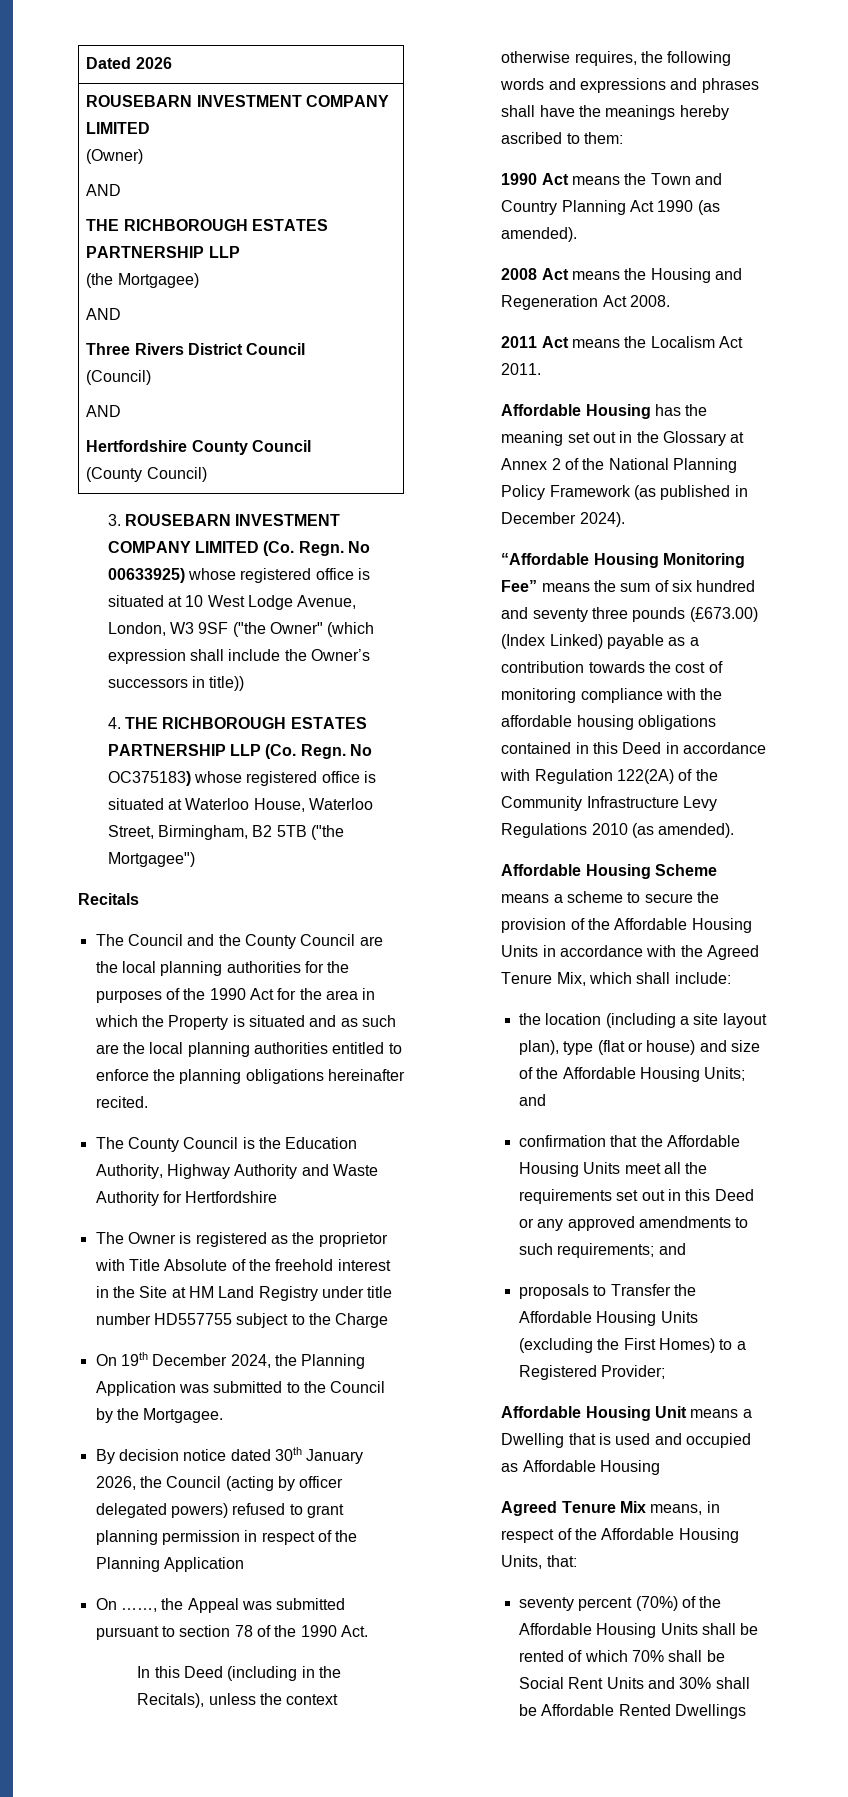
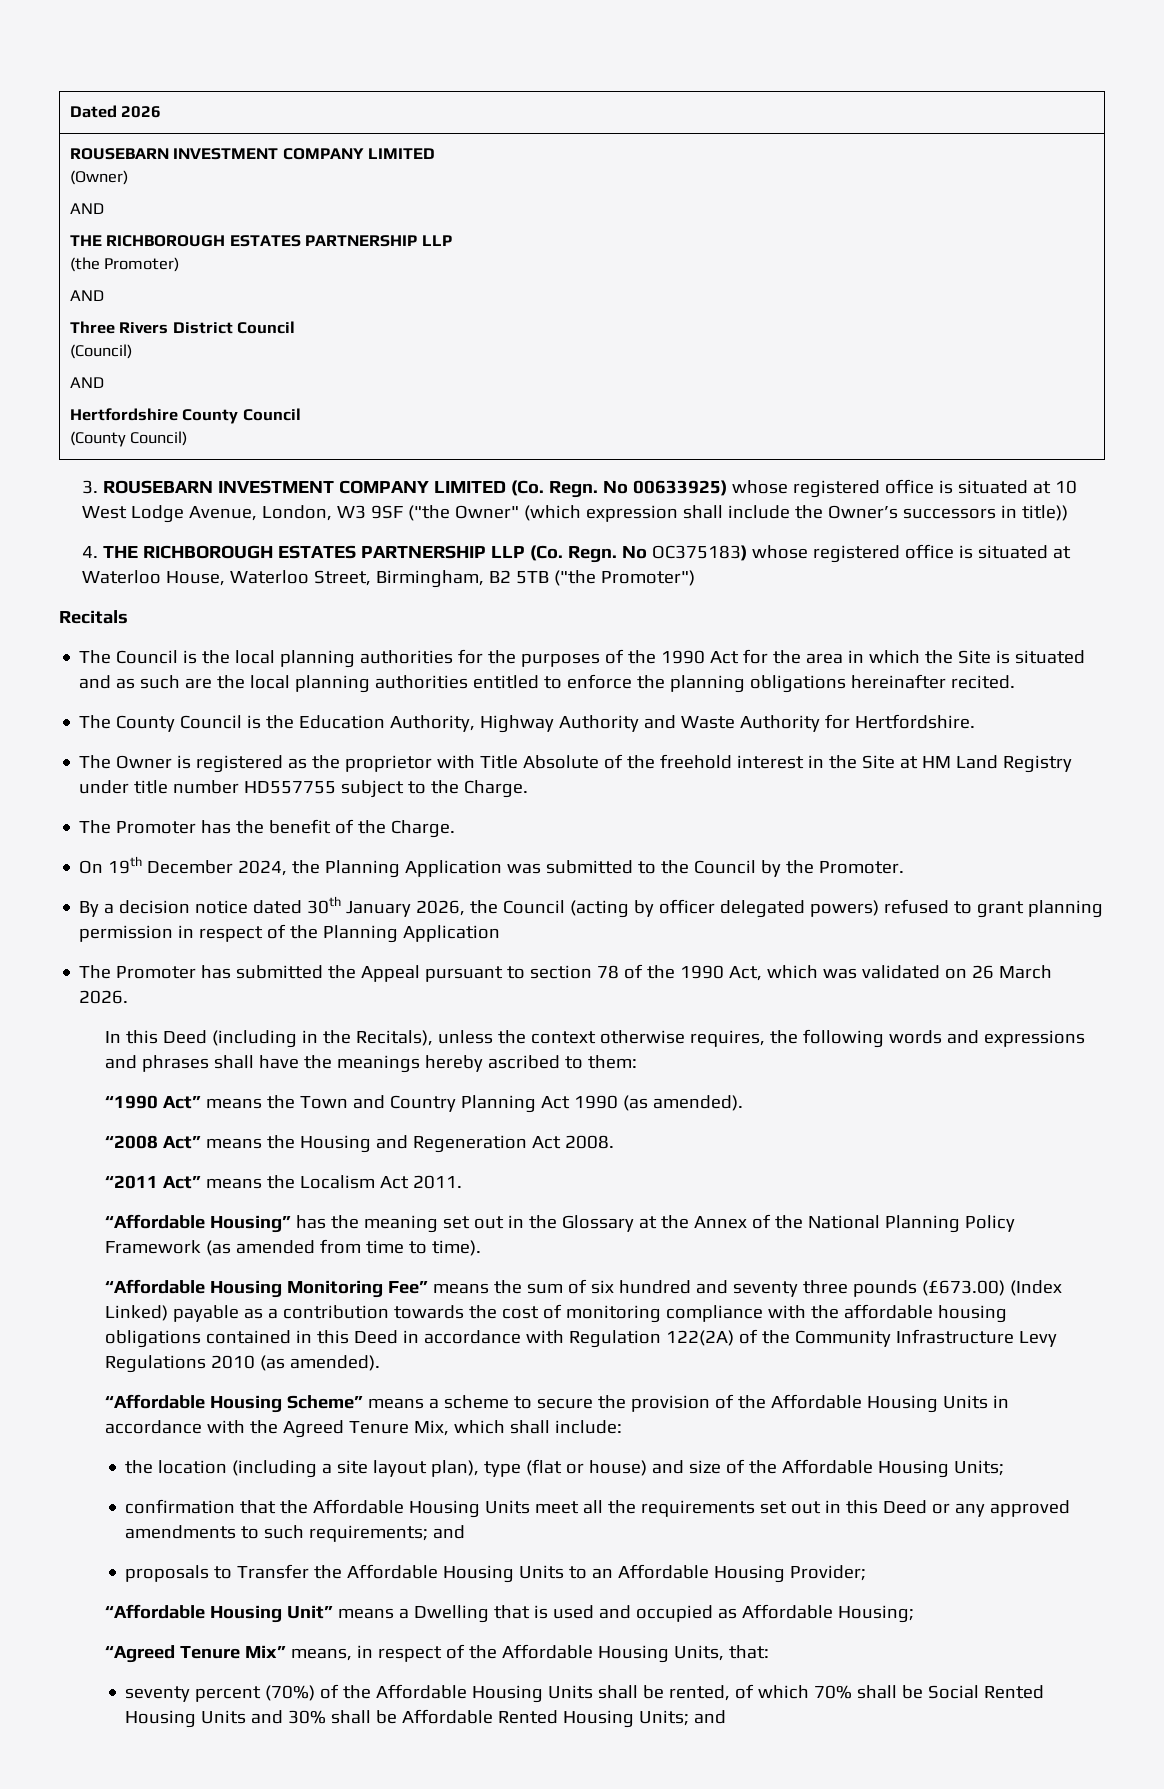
  Dated 2026
  ROUSEBARN INVESTMENT COMPANY LIMITED
  (Owner)
  AND
  THE RICHBOROUGH ESTATES PARTNERSHIP LLP
- (the Mortgagee)
+ (the Promoter)
- No OC375183) whose registered office is situated at Waterloo House, Waterloo Street, Birmingham, B2 5TB ("the Mortgagee")
+ No OC375183) whose registered office is situated at Waterloo House, Waterloo Street, Birmingham, B2 5TB ("the Promoter")
- The Council and the County Council are the local planning authorities for the purposes of the 1990 Act for the area in which the Property is situated and as such are the local planning authorities entitled to enforce the planning obligations hereinafter recited.
+ The Council is the local planning authorities for the purposes of the 1990 Act for the area in which the Site is situated and as such are the local planning authorities entitled to enforce the planning obligations hereinafter recited.
- The County Council is the Education Authority, Highway Authority and Waste Authority for Hertfordshire
+ The County Council is the Education Authority, Highway Authority and Waste Authority for Hertfordshire.
- The Owner is registered as the proprietor with Title Absolute of the freehold interest in the Site at HM Land Registry under title number HD557755 subject to the Charge
+ The Owner is registered as the proprietor with Title Absolute of the freehold interest in the Site at HM Land Registry under title number HD557755 subject to the Charge.
+ The Promoter has the benefit of the Charge.
- On 19th December 2024, the Planning Application was submitted to the Council by the Mortgagee.
+ On 19th December 2024, the Planning Application was submitted to the Council by the Promoter.
- By decision notice dated 30th January 2026, the Council (acting by officer delegated powers) refused to grant planning permission in respect of the Planning Application
+ By a decision notice dated 30th January 2026, the Council (acting by officer delegated powers) refused to grant planning permission in respect of the Planning Application
- On ……, the Appeal was submitted pursuant to section 78 of the 1990 Act.
+ The Promoter has submitted the Appeal pursuant to section 78 of the 1990 Act, which was validated on 26 March 2026.
- 1990 Act means the Town and Country Planning Act 1990 (as amended).
+ “1990 Act” means the Town and Country Planning Act 1990 (as amended).
- 2008 Act means the Housing and Regeneration Act 2008.
+ “2008 Act” means the Housing and Regeneration Act 2008.
- 2011 Act means the Localism Act 2011.
+ “2011 Act” means the Localism Act 2011.
- Affordable Housing has the meaning set out in the Glossary at Annex 2 of the National Planning Policy Framework (as published in December 2024).
+ “Affordable Housing” has the meaning set out in the Glossary at the Annex of the National Planning Policy Framework (as amended from time to time).
- Affordable Housing Scheme means a scheme to secure the provision of the Affordable Housing Units in accordance with the Agreed Tenure Mix, which shall include:
+ “Affordable Housing Scheme” means a scheme to secure the provision of the Affordable Housing Units in accordance with the Agreed Tenure Mix, which shall include:
- the location (including a site layout plan), type (flat or house) and size of the Affordable Housing Units; and
+ the location (including a site layout plan), type (flat or house) and size of the Affordable Housing Units;
- proposals to Transfer the Affordable Housing Units (excluding the First Homes) to a Registered Provider;
- Affordable Housing Unit means a Dwelling that is used and occupied as Affordable Housing
- Agreed Tenure Mix means, in respect of the Affordable Housing Units, that:
+ proposals to Transfer the Affordable Housing Units to an Affordable Housing Provider;
+ “Affordable Housing Unit” means a Dwelling that is used and occupied as Affordable Housing;
+ “Agreed Tenure Mix” means, in respect of the Affordable Housing Units, that:
- seventy percent (70%) of the Affordable Housing Units shall be rented of which 70% shall be Social Rent Units and 30% shall be Affordable Rented Dwellings
+ seventy percent (70%) of the Affordable Housing Units shall be rented, of which 70% shall be Social Rented Housing Units and 30% shall be Affordable Rented Housing Units; and

